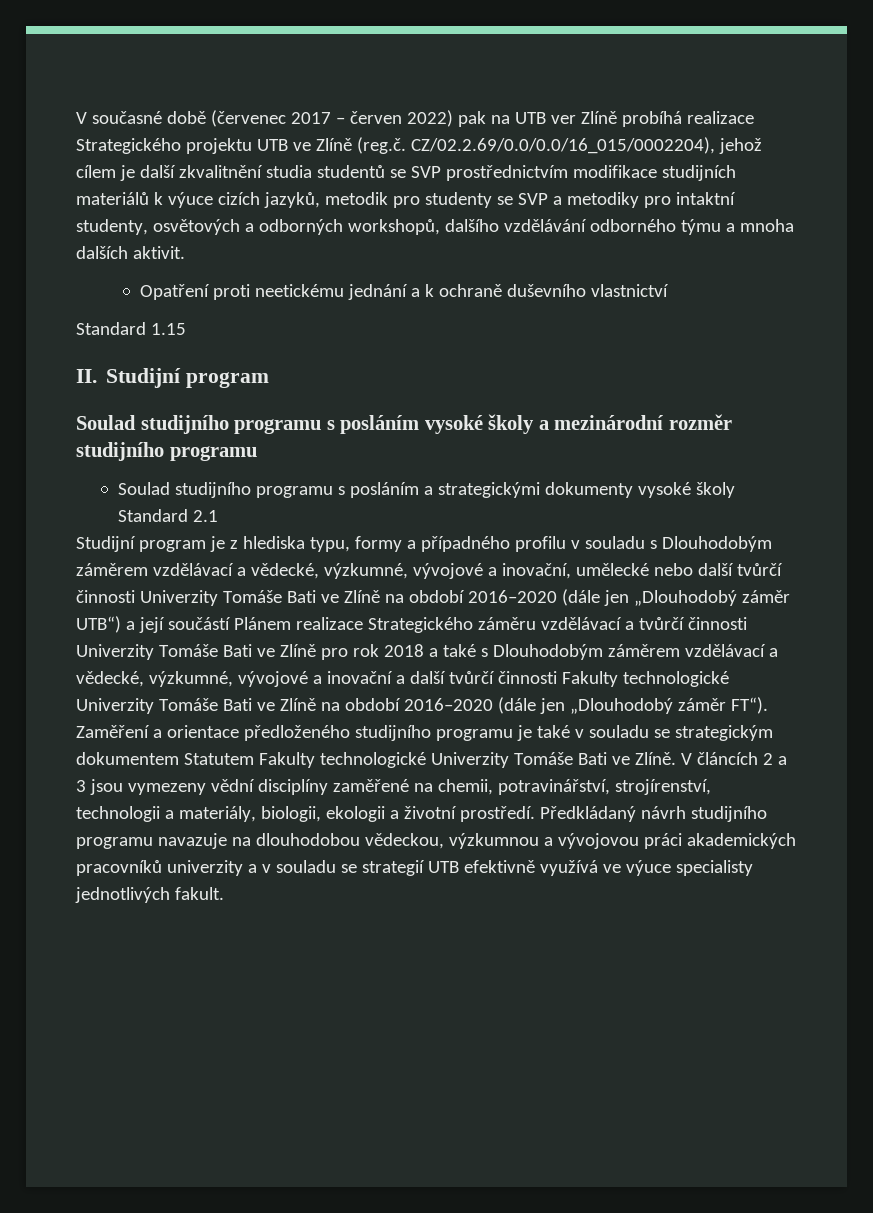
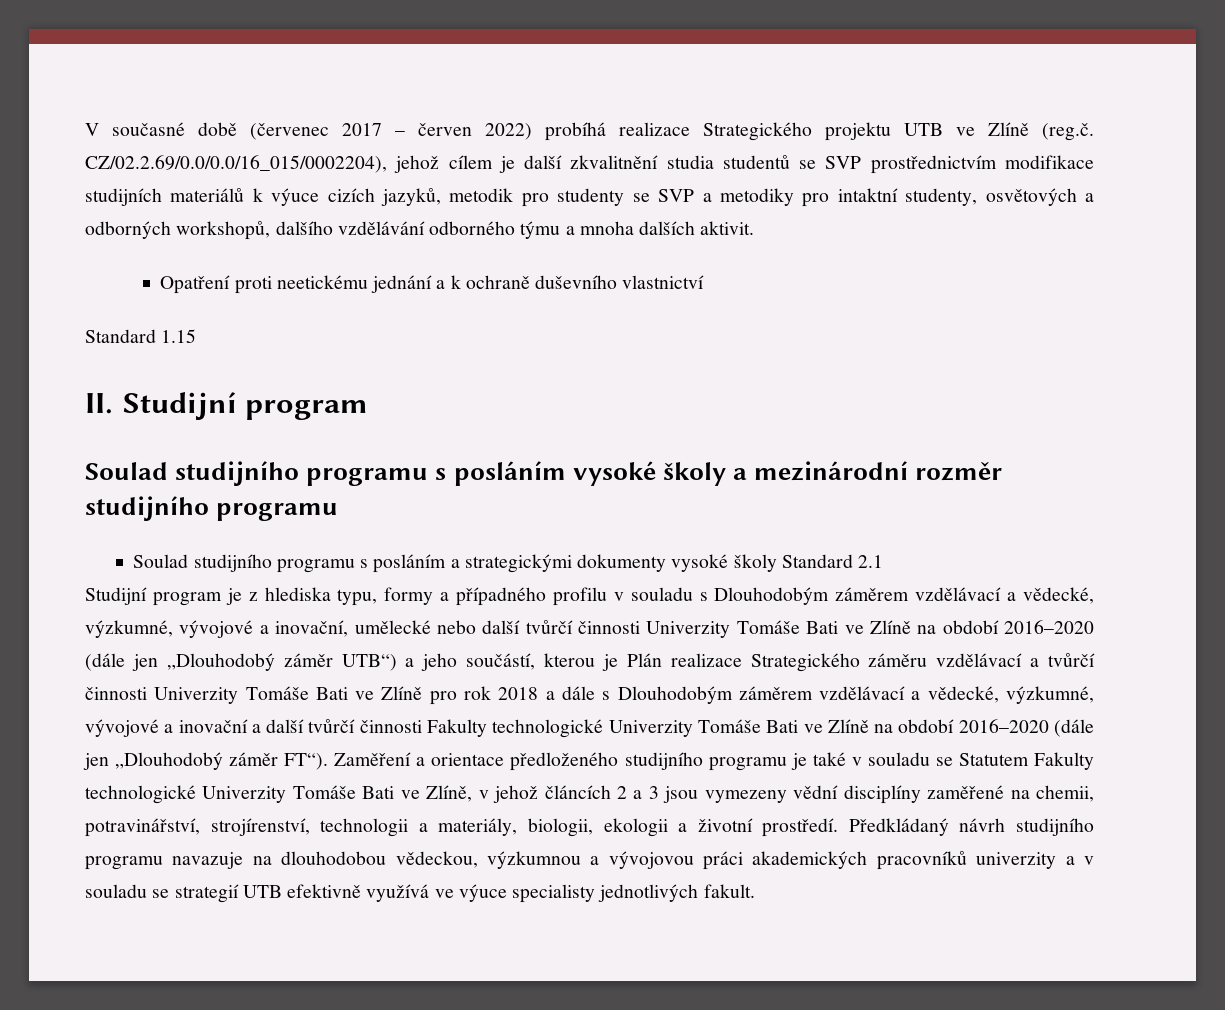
- V současné době (červenec 2017 – červen 2022) pak na UTB ver Zlíně probíhá realizace Strategického projektu UTB ve Zlíně (reg.č. CZ/02.2.69/0.0/0.0/16_015/0002204), jehož cílem je další zkvalitnění studia studentů se SVP prostřednictvím modifikace studijních materiálů k výuce cizích jazyků, metodik pro studenty se SVP a metodiky pro intaktní studenty, osvětových a odborných workshopů, dalšího vzdělávání odborného týmu a mnoha dalších aktivit.
+ V současné době (červenec 2017 – červen 2022) probíhá realizace Strategického projektu UTB ve Zlíně (reg.č. CZ/02.2.69/0.0/0.0/16_015/0002204), jehož cílem je další zkvalitnění studia studentů se SVP prostřednictvím modifikace studijních materiálů k výuce cizích jazyků, metodik pro studenty se SVP a metodiky pro intaktní studenty, osvětových a odborných workshopů, dalšího vzdělávání odborného týmu a mnoha dalších aktivit.
- Studijní program je z hlediska typu, formy a případného profilu v souladu s Dlouhodobým záměrem vzdělávací a vědecké, výzkumné, vývojové a inovační, umělecké nebo další tvůrčí činnosti Univerzity Tomáše Bati ve Zlíně na období 2016–2020 (dále jen „Dlouhodobý záměr UTB“) a její součástí Plánem realizace Strategického záměru vzdělávací a tvůrčí činnosti Univerzity Tomáše Bati ve Zlíně pro rok 2018 a také s Dlouhodobým záměrem vzdělávací a vědecké, výzkumné, vývojové a inovační a další tvůrčí činnosti Fakulty technologické Univerzity Tomáše Bati ve Zlíně na období 2016–2020 (dále jen „Dlouhodobý záměr FT“).
+ Studijní program je z hlediska typu, formy a případného profilu v souladu s Dlouhodobým záměrem vzdělávací a vědecké, výzkumné, vývojové a inovační, umělecké nebo další tvůrčí činnosti Univerzity Tomáše Bati ve Zlíně na období 2016–2020 (dále jen „Dlouhodobý záměr UTB“) a jeho součástí, kterou je Plán realizace Strategického záměru vzdělávací a tvůrčí činnosti Univerzity Tomáše Bati ve Zlíně pro rok 2018 a dále s Dlouhodobým záměrem vzdělávací a vědecké, výzkumné, vývojové a inovační a další tvůrčí činnosti Fakulty technologické Univerzity Tomáše Bati ve Zlíně na období 2016–2020 (dále jen „Dlouhodobý záměr FT“).
- Zaměření a orientace předloženého studijního programu je také v souladu se strategickým dokumentem Statutem Fakulty technologické Univerzity Tomáše Bati ve Zlíně. V článcích 2 a 3 jsou vymezeny vědní disciplíny zaměřené na chemii, potravinářství, strojírenství, technologii a materiály, biologii, ekologii a životní prostředí.
+ Zaměření a orientace předloženého studijního programu je také v souladu se Statutem Fakulty technologické Univerzity Tomáše Bati ve Zlíně, v jehož článcích 2 a 3 jsou vymezeny vědní disciplíny zaměřené na chemii, potravinářství, strojírenství, technologii a materiály, biologii, ekologii a životní prostředí.

